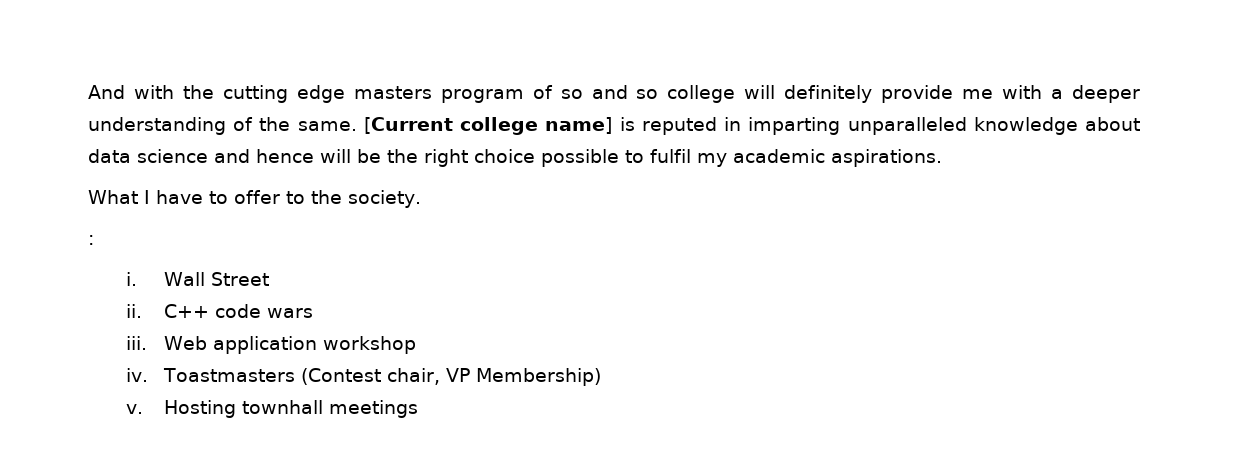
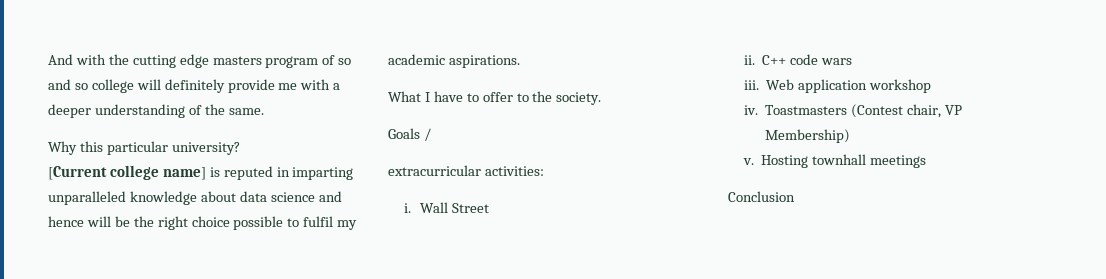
- And with the cutting edge masters program of so and so college will definitely provide me with a deeper understanding of the same. [Current college name] is reputed in imparting unparalleled knowledge about data science and hence will be the right choice possible to fulfil my academic aspirations.
+ And with the cutting edge masters program of so and so college will definitely provide me with a deeper understanding of the same.
+ Why this particular university?
+ [Current college name] is reputed in imparting unparalleled knowledge about data science and hence will be the right choice possible to fulfil my academic aspirations.
- :
+ Goals /
+ extracurricular activities:
+ Conclusion

